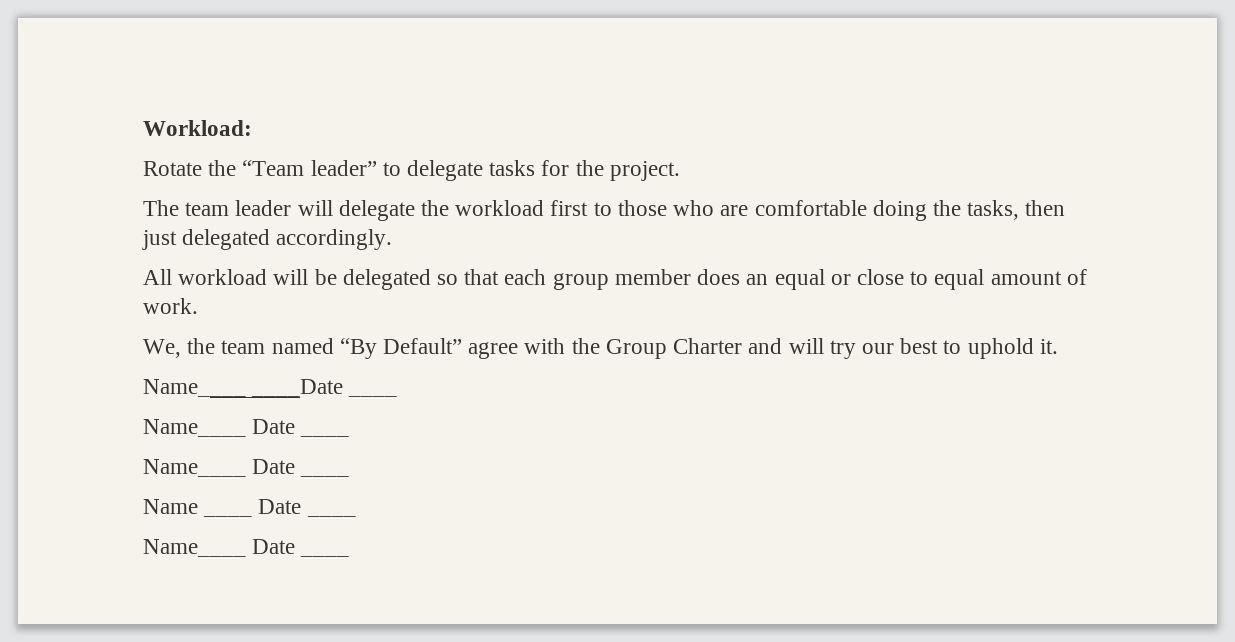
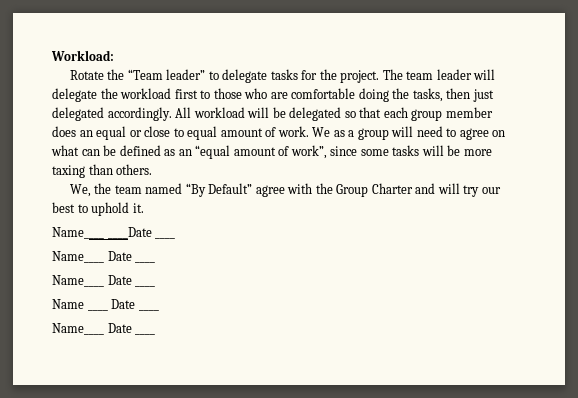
- Rotate the “Team leader” to delegate tasks for the project.
- The team leader will delegate the workload first to those who are comfortable doing the tasks, then just delegated accordingly.
- All workload will be delegated so that each group member does an equal or close to equal amount of work.
+ Rotate the “Team leader” to delegate tasks for the project. The team leader will delegate the workload first to those who are comfortable doing the tasks, then just delegated accordingly. All workload will be delegated so that each group member does an equal or close to equal amount of work. We as a group will need to agree on what can be defined as an “equal amount of work”, since some tasks will be more taxing than others.

